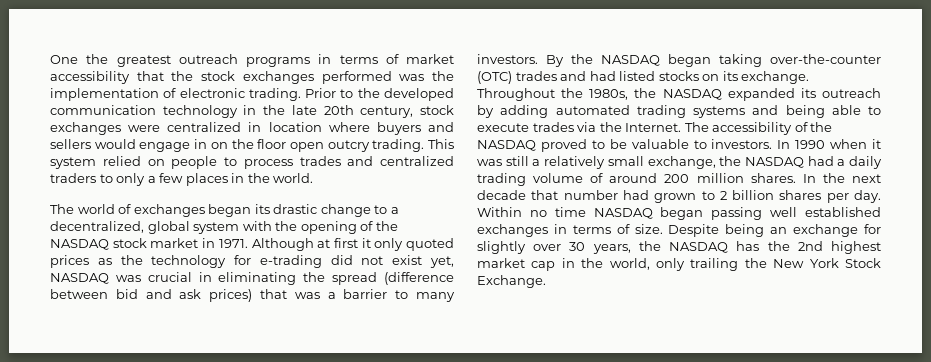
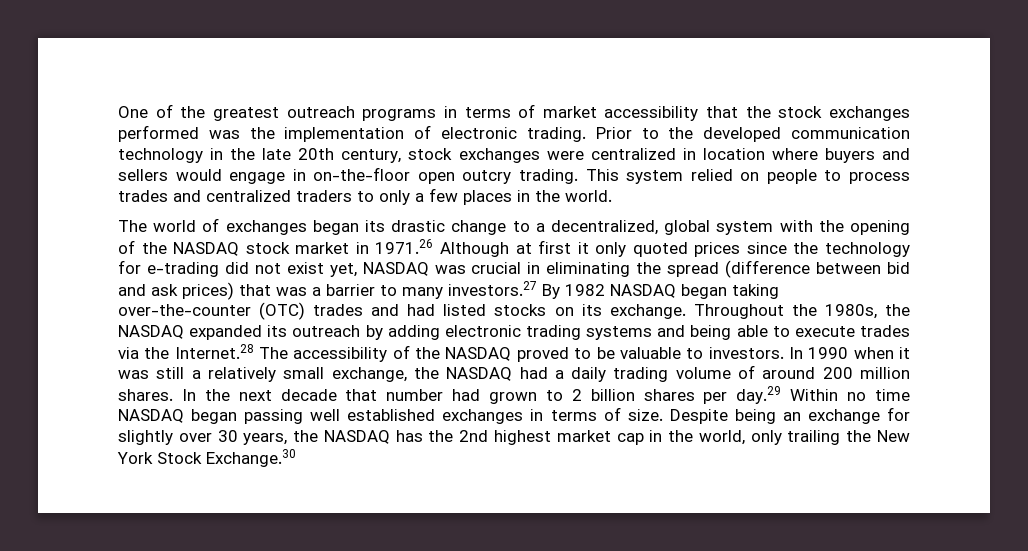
- One the greatest outreach programs in terms of market accessibility that the stock exchanges performed was the implementation of electronic trading.
+ One of the greatest outreach programs in terms of market accessibility that the stock exchanges performed was the implementation of electronic trading.
- Prior to the developed communication technology in the late 20th century, stock exchanges were centralized in location where buyers and sellers would engage in on the floor open outcry trading.
+ Prior to the developed communication technology in the late 20th century, stock exchanges were centralized in location where buyers and sellers would engage in on-the-floor open outcry trading.
- The world of exchanges began its drastic change to a decentralized, global system with the opening of the NASDAQ stock market in 1971. Although at first it only quoted prices as the technology for e-trading did not exist yet, NASDAQ was crucial in eliminating the spread (difference between bid and ask prices) that was a barrier to many investors. By the NASDAQ began taking over-the-counter (OTC) trades and had listed stocks on its exchange.
+ The world of exchanges began its drastic change to a decentralized, global system with the opening of the NASDAQ stock market in 1971.26 Although at first it only quoted prices since the technology for e-trading did not exist yet, NASDAQ was crucial in eliminating the spread (difference between bid and ask prices) that was a barrier to many investors.27 By 1982 NASDAQ began taking over-the-counter (OTC) trades and had listed stocks on its exchange.
- Throughout the 1980s, the NASDAQ expanded its outreach by adding automated trading systems and being able to execute trades via the Internet. The accessibility of the NASDAQ proved to be valuable to investors.
+ Throughout the 1980s, the NASDAQ expanded its outreach by adding electronic trading systems and being able to execute trades via the Internet.28 The accessibility of the NASDAQ proved to be valuable to investors.
- In the next decade that number had grown to 2 billion shares per day. Within no time NASDAQ began passing well established exchanges in terms of size.
+ In the next decade that number had grown to 2 billion shares per day.29 Within no time NASDAQ began passing well established exchanges in terms of size.
- Despite being an exchange for slightly over 30 years, the NASDAQ has the 2nd highest market cap in the world, only trailing the New York Stock Exchange.
+ Despite being an exchange for slightly over 30 years, the NASDAQ has the 2nd highest market cap in the world, only trailing the New York Stock Exchange.30

